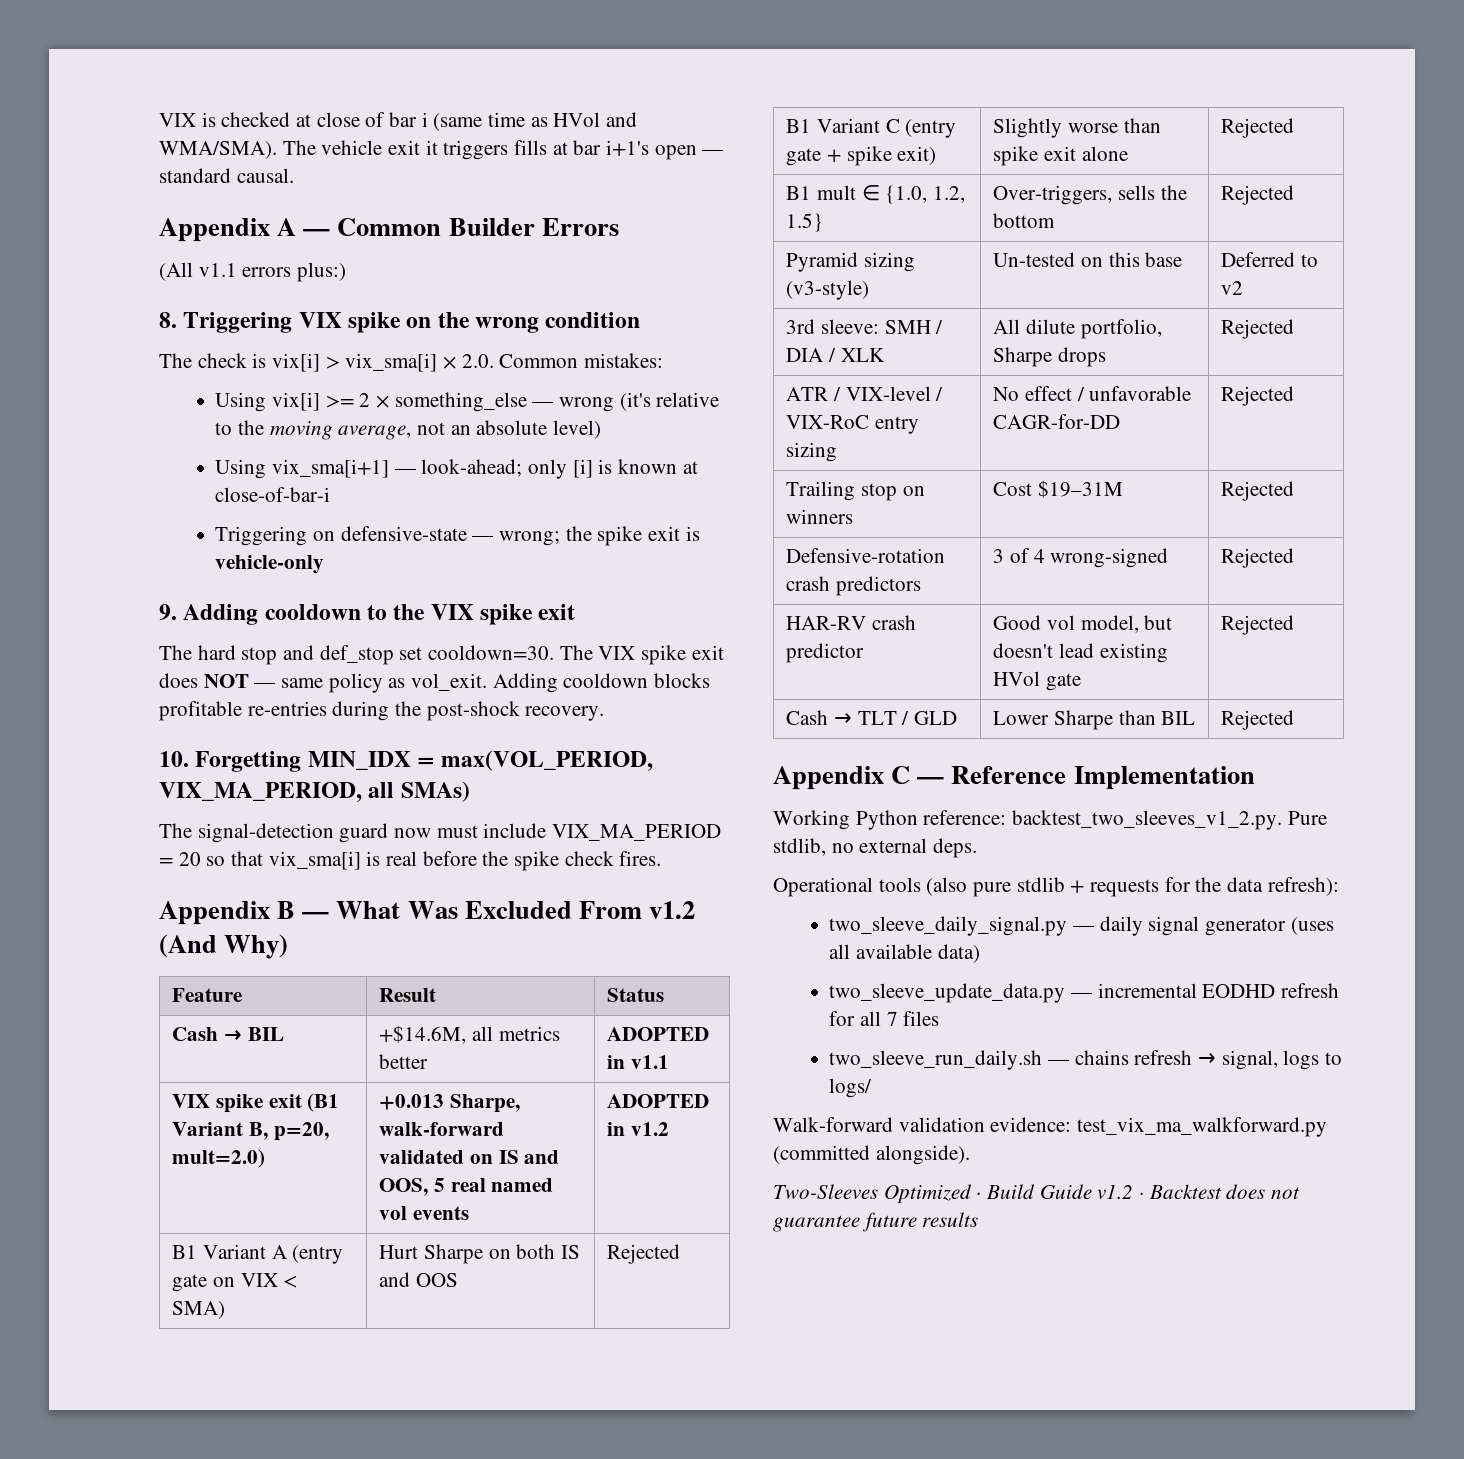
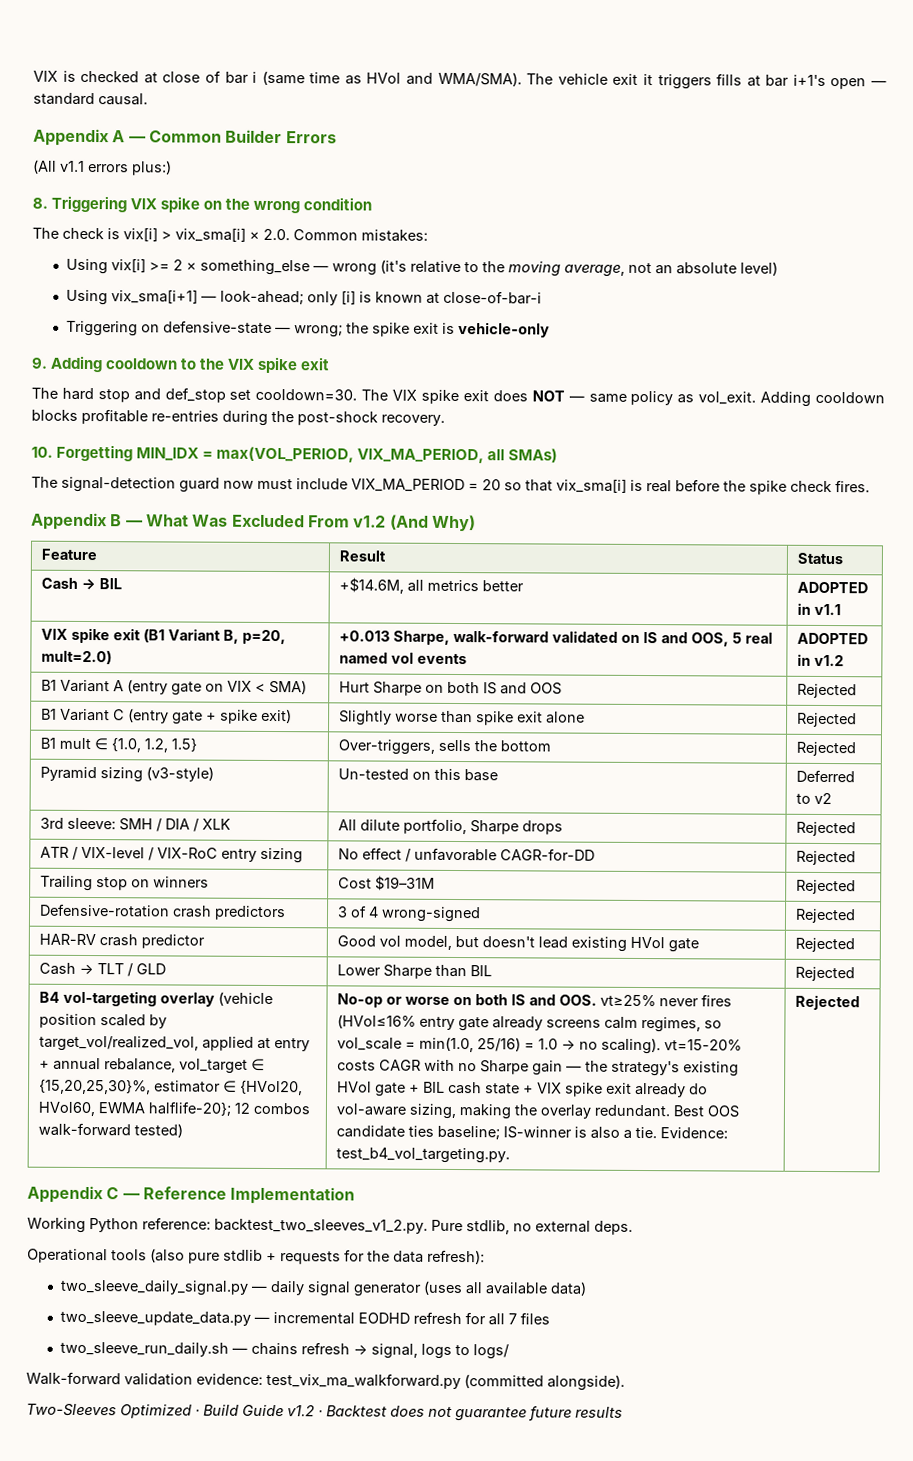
+ B4 vol-targeting overlay (vehicle position scaled by target_vol/realized_vol, applied at entry + annual rebalance, vol_target ∈ {15,20,25,30}%, estimator ∈ {HVol20, HVol60, EWMA halflife-20}; 12 combos walk-forward tested) | No-op or worse on both IS and OOS. vt≥25% never fires (HVol≤16% entry gate already screens calm regimes, so vol_scale = min(1.0, 25/16) = 1.0 → no scaling). vt=15-20% costs CAGR with no Sharpe gain — the strategy's existing HVol gate + BIL cash state + VIX spike exit already do vol-aware sizing, making the overlay redundant. Best OOS candidate ties baseline; IS-winner is also a tie. Evidence: test_b4_vol_targeting.py. | Rejected

